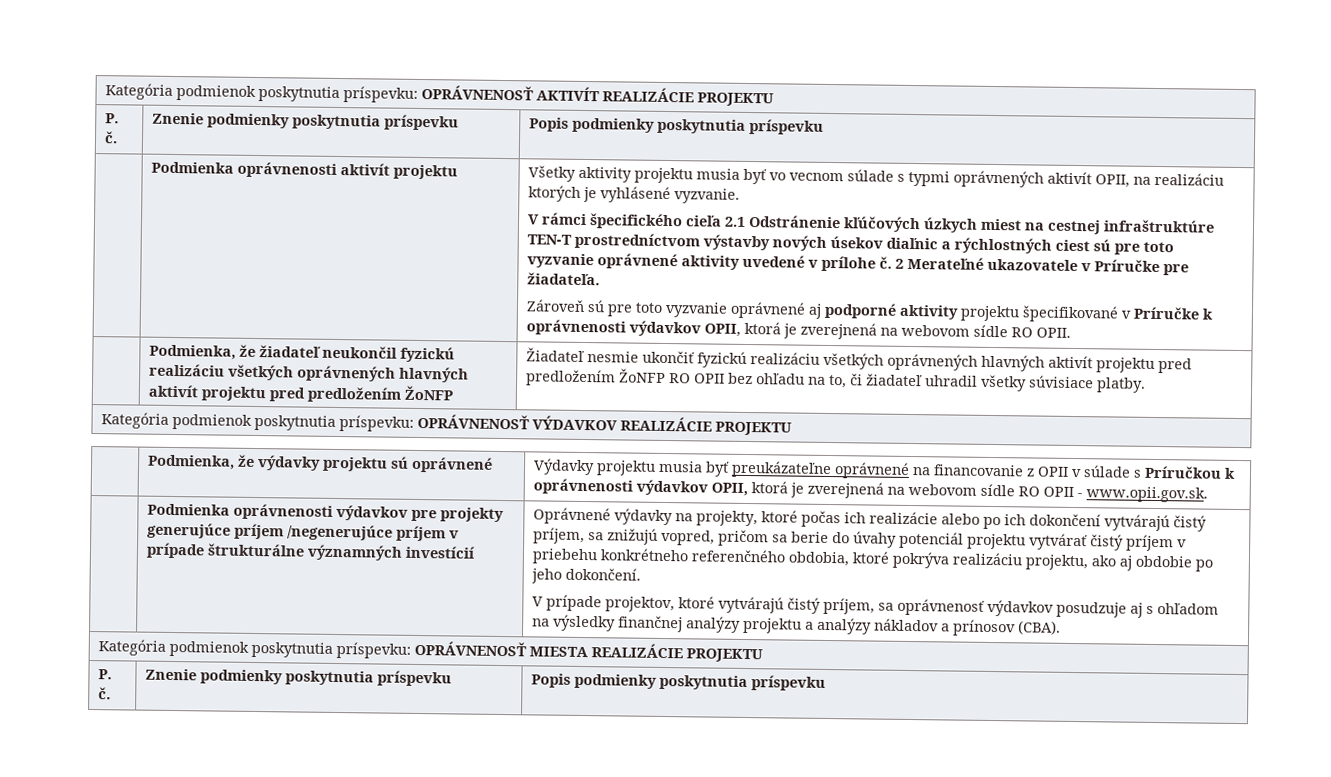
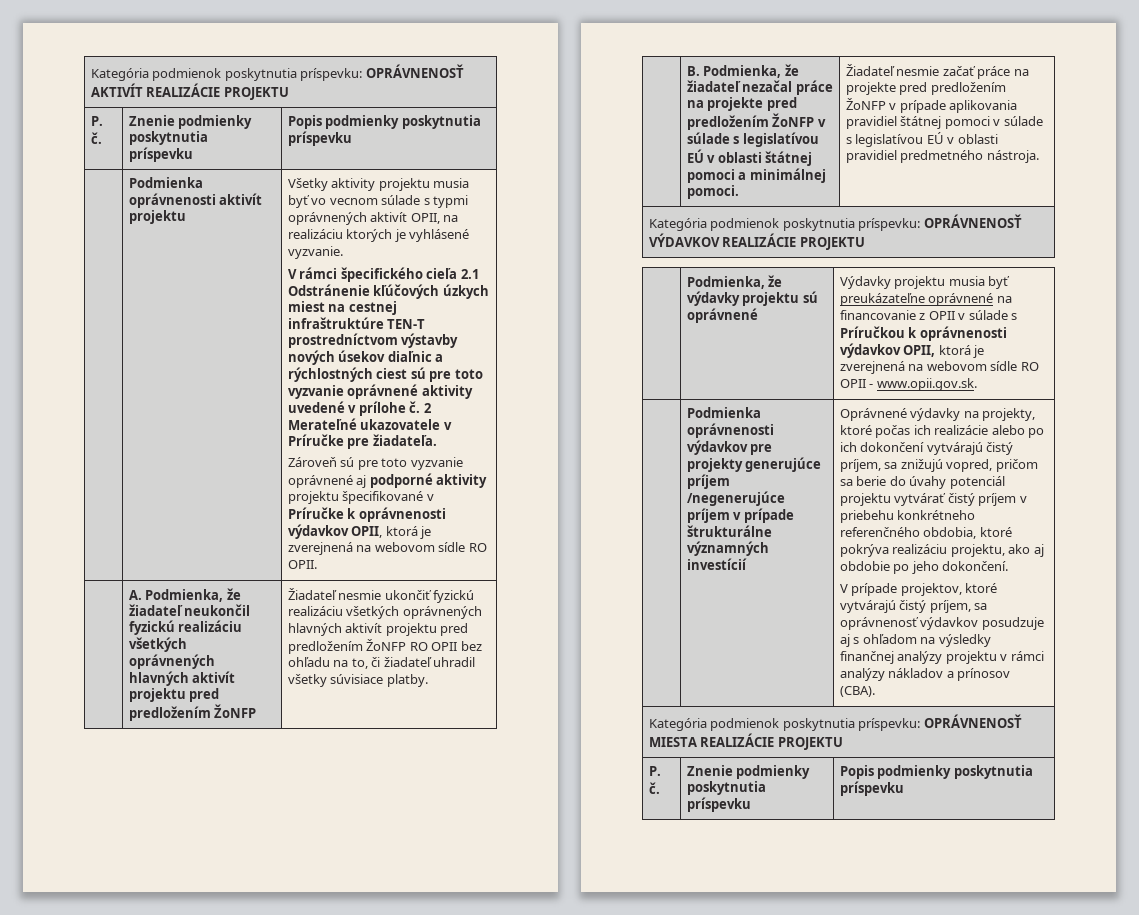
- | Podmienka, že žiadateľ neukončil fyzickú realizáciu všetkých oprávnených hlavných aktivít projektu pred predložením ŽoNFP | Žiadateľ nesmie ukončiť fyzickú realizáciu všetkých oprávnených hlavných aktivít projektu pred predložením ŽoNFP RO OPII bez ohľadu na to, či žiadateľ uhradil všetky súvisiace platby.
+ | A. Podmienka, že žiadateľ neukončil fyzickú realizáciu všetkých oprávnených hlavných aktivít projektu pred predložením ŽoNFP | Žiadateľ nesmie ukončiť fyzickú realizáciu všetkých oprávnených hlavných aktivít projektu pred predložením ŽoNFP RO OPII bez ohľadu na to, či žiadateľ uhradil všetky súvisiace platby.
+ B. Podmienka, že žiadateľ nezačal práce na projekte pred predložením ŽoNFP v súlade s legislatívou EÚ v oblasti štátnej pomoci a minimálnej pomoci. | Žiadateľ nesmie začať práce na projekte pred predložením ŽoNFP v prípade aplikovania pravidiel štátnej pomoci v súlade s legislatívou EÚ v oblasti pravidiel predmetného nástroja.
- V prípade projektov, ktoré vytvárajú čistý príjem, sa oprávnenosť výdavkov posudzuje aj s ohľadom na výsledky finančnej analýzy projektu a analýzy nákladov a prínosov (CBA).
+ V prípade projektov, ktoré vytvárajú čistý príjem, sa oprávnenosť výdavkov posudzuje aj s ohľadom na výsledky finančnej analýzy projektu v rámci analýzy nákladov a prínosov (CBA).

